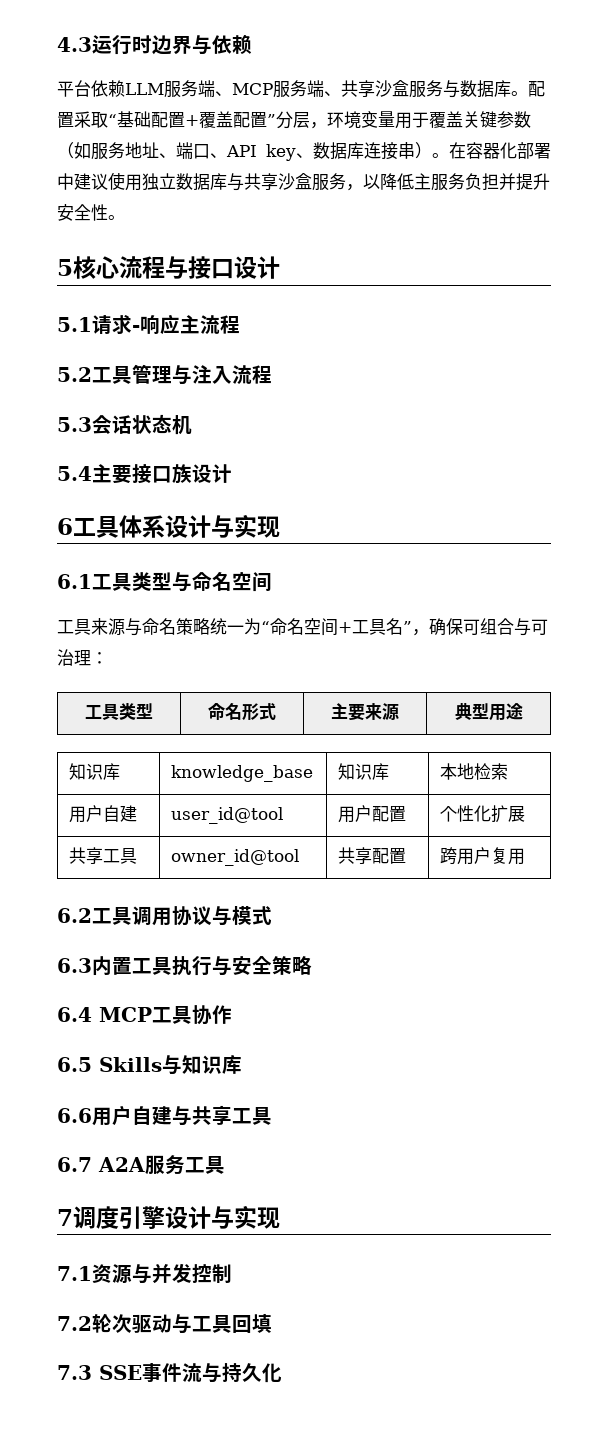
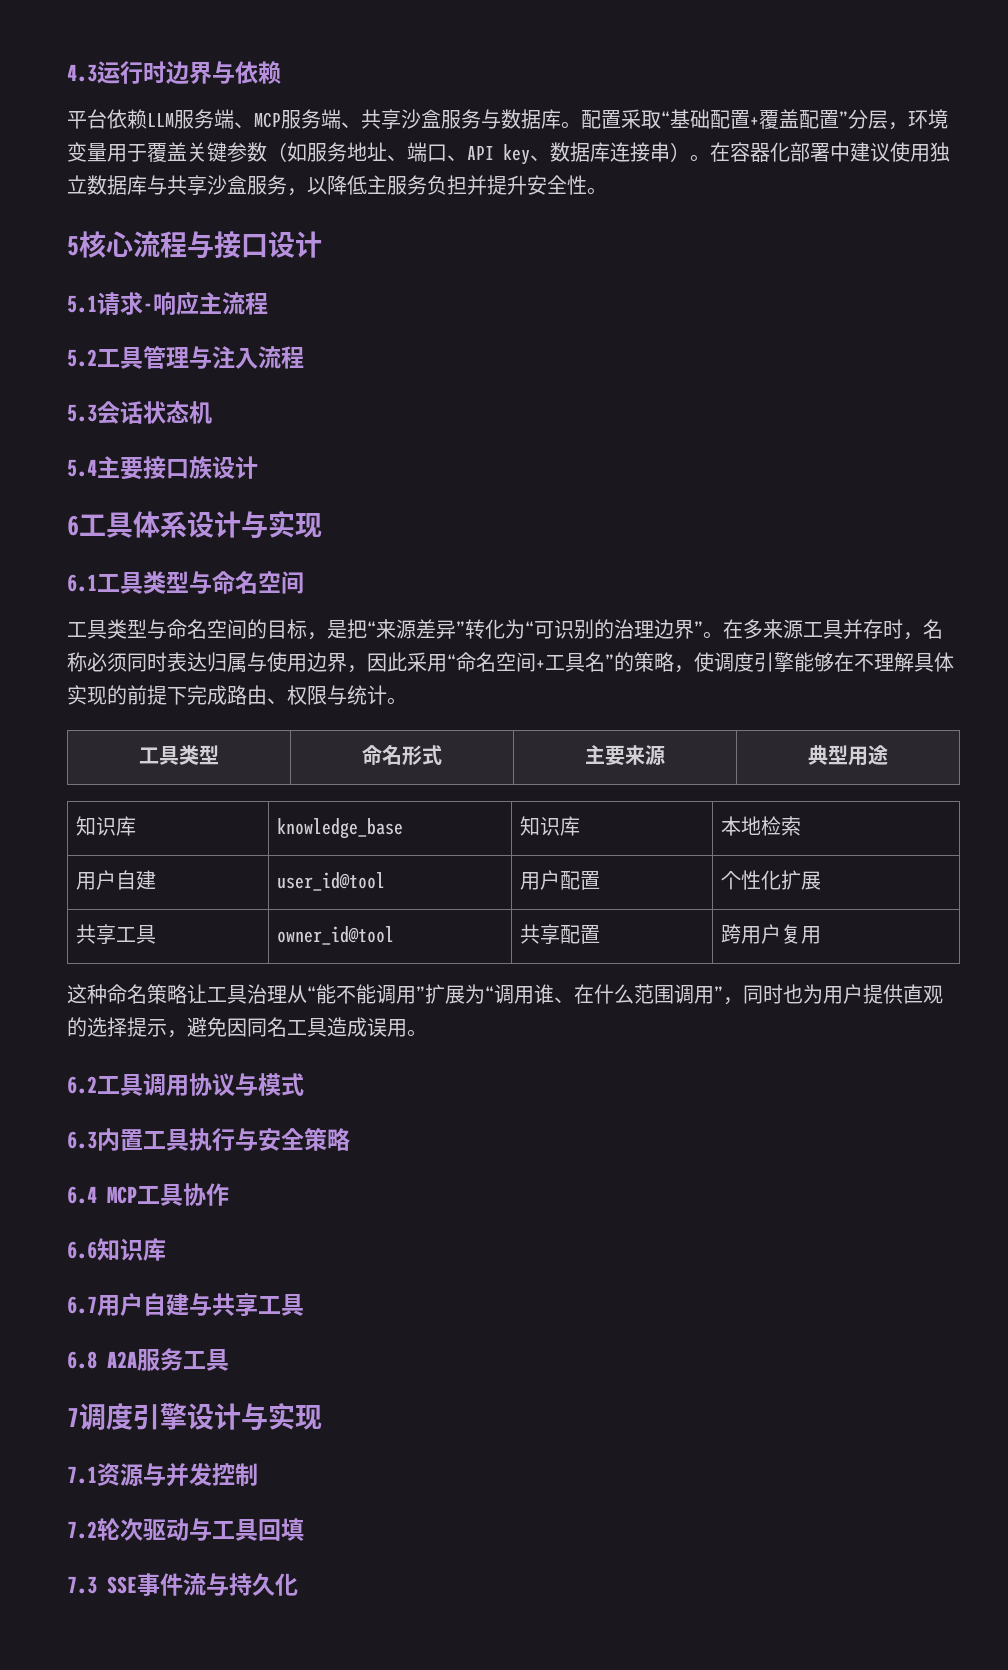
- 工具来源与命名策略统一为“命名空间+工具名”，确保可组合与可治理：
+ 工具类型与命名空间的目标，是把“来源差异”转化为“可识别的治理边界”。在多来源工具并存时，名称必须同时表达归属与使用边界，因此采用“命名空间+工具名”的策略，使调度引擎能够在不理解具体实现的前提下完成路由、权限与统计。
+ 这种命名策略让工具治理从“能不能调用”扩展为“调用谁、在什么范围调用”，同时也为用户提供直观的选择提示，避免因同名工具造成误用。
- 6.5 Skills与知识库
+ 6.6知识库
- 6.6用户自建与共享工具
+ 6.7用户自建与共享工具
- 6.7 A2A服务工具
+ 6.8 A2A服务工具

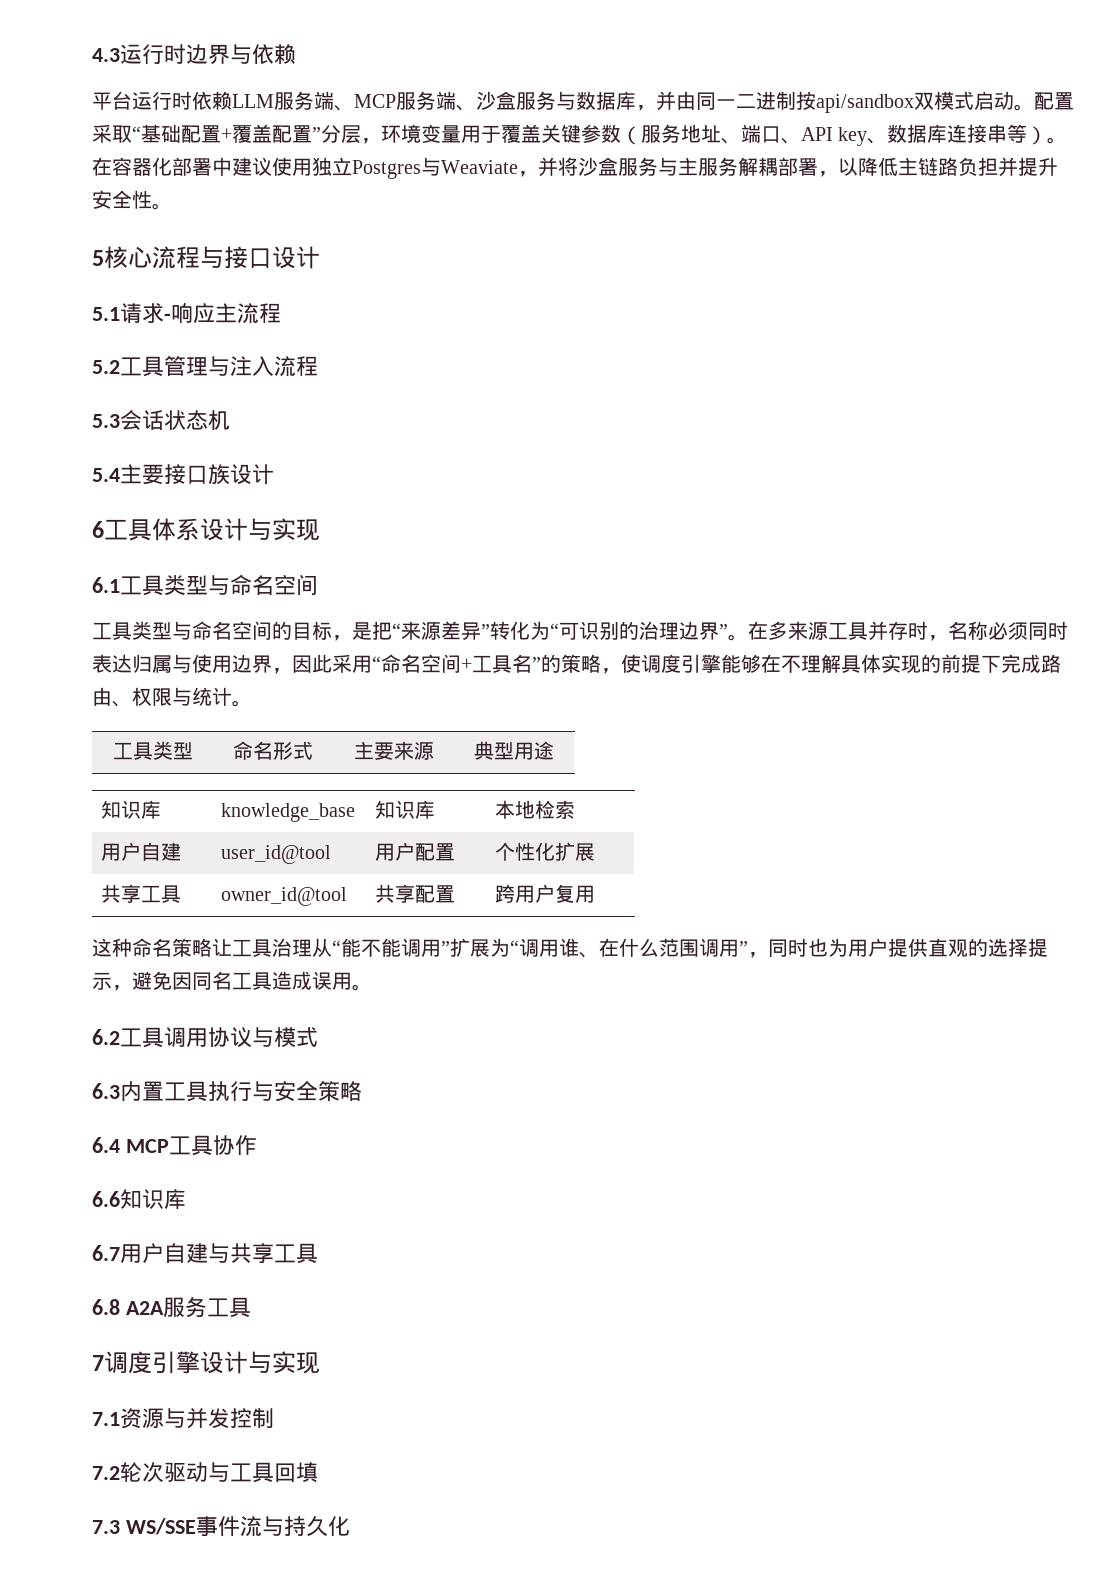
- 平台依赖LLM服务端、MCP服务端、共享沙盒服务与数据库。
+ 平台运行时依赖LLM服务端、MCP服务端、沙盒服务与数据库，并由同一二进制按api/sandbox双模式启动。
- 配置采取“基础配置+覆盖配置”分层，环境变量用于覆盖关键参数（如服务地址、端口、API key、数据库连接串）。
+ 配置采取“基础配置+覆盖配置”分层，环境变量用于覆盖关键参数（服务地址、端口、API key、数据库连接串等）。
- 在容器化部署中建议使用独立数据库与共享沙盒服务，以降低主服务负担并提升安全性。
+ 在容器化部署中建议使用独立Postgres与Weaviate，并将沙盒服务与主服务解耦部署，以降低主链路负担并提升安全性。
- 7.3 SSE事件流与持久化
+ 7.3 WS/SSE事件流与持久化

